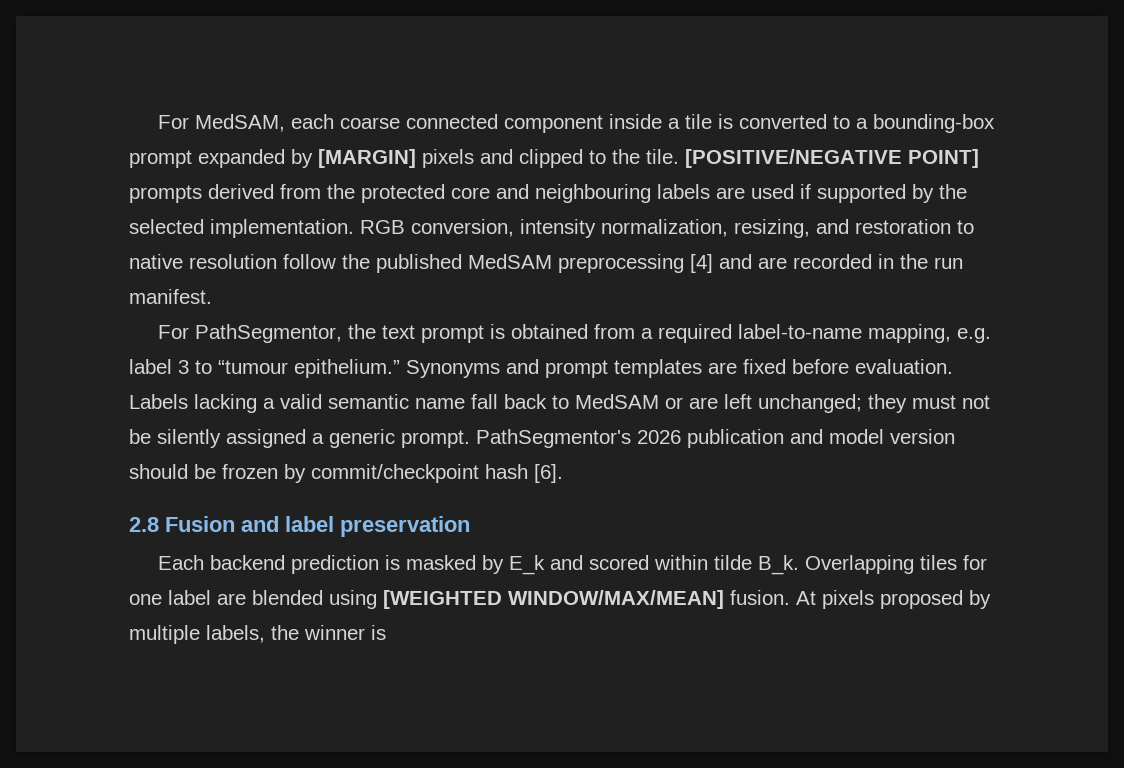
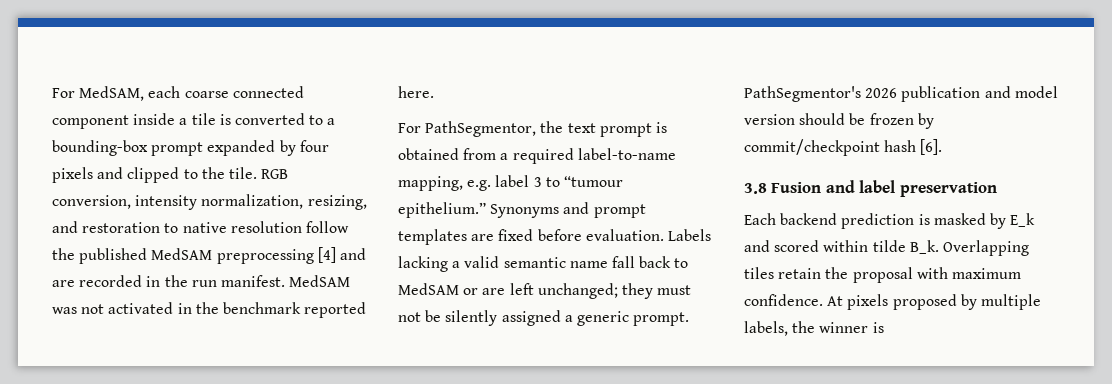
- For MedSAM, each coarse connected component inside a tile is converted to a bounding-box prompt expanded by [MARGIN] pixels and clipped to the tile.
+ For MedSAM, each coarse connected component inside a tile is converted to a bounding-box prompt expanded by four pixels and clipped to the tile.
- [POSITIVE/NEGATIVE POINT] prompts derived from the protected core and neighbouring labels are used if supported by the selected implementation.
+ MedSAM was not activated in the benchmark reported here.
- 2.8 Fusion and label preservation
+ 3.8 Fusion and label preservation
- Each backend prediction is masked by E_k and scored within tilde B_k. Overlapping tiles for one label are blended using [WEIGHTED WINDOW/MAX/MEAN] fusion.
+ Each backend prediction is masked by E_k and scored within tilde B_k. Overlapping tiles retain the proposal with maximum confidence.

